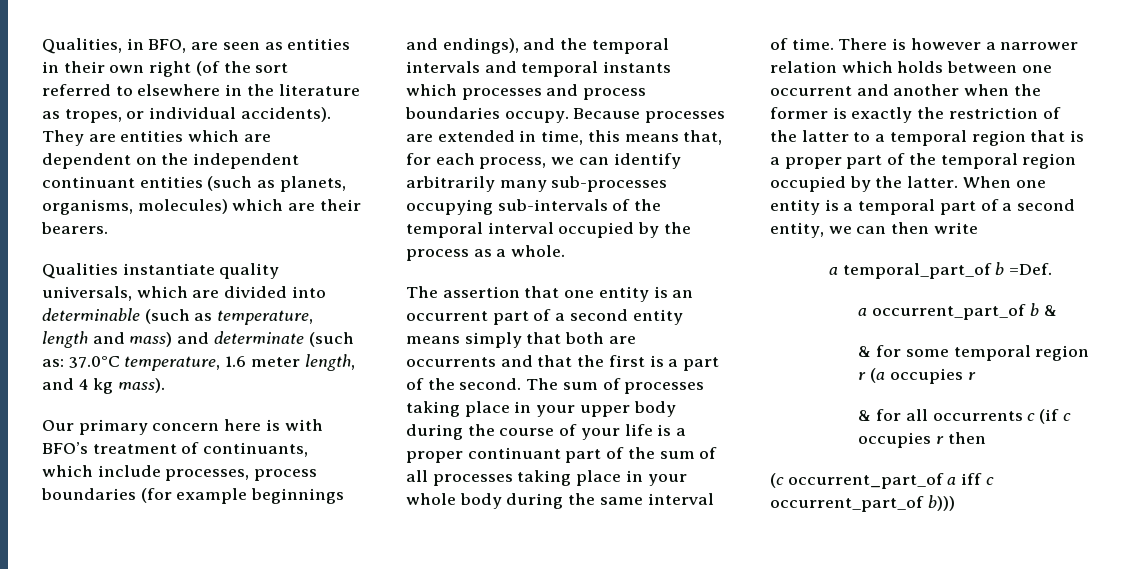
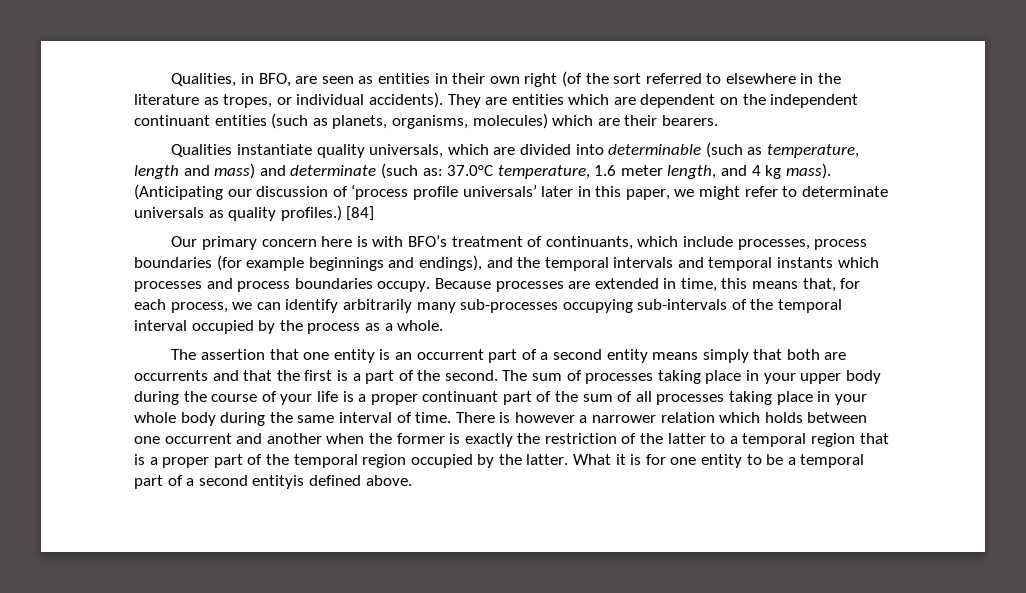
+ (Anticipating our discussion of ‘process profile universals’ later in this paper, we might refer to determinate universals as quality profiles.) [84]
- When one entity is a temporal part of a second entity, we can then write
- a temporal_part_of b =Def.
- a occurrent_part_of b &
- & for some temporal region r (a occupies r
- & for all occurrents c (if c occupies r then
- (c occurrent_part_of a iff c occurrent_part_of b)))
+ What it is for one entity to be a temporal part of a second entityis defined above.

